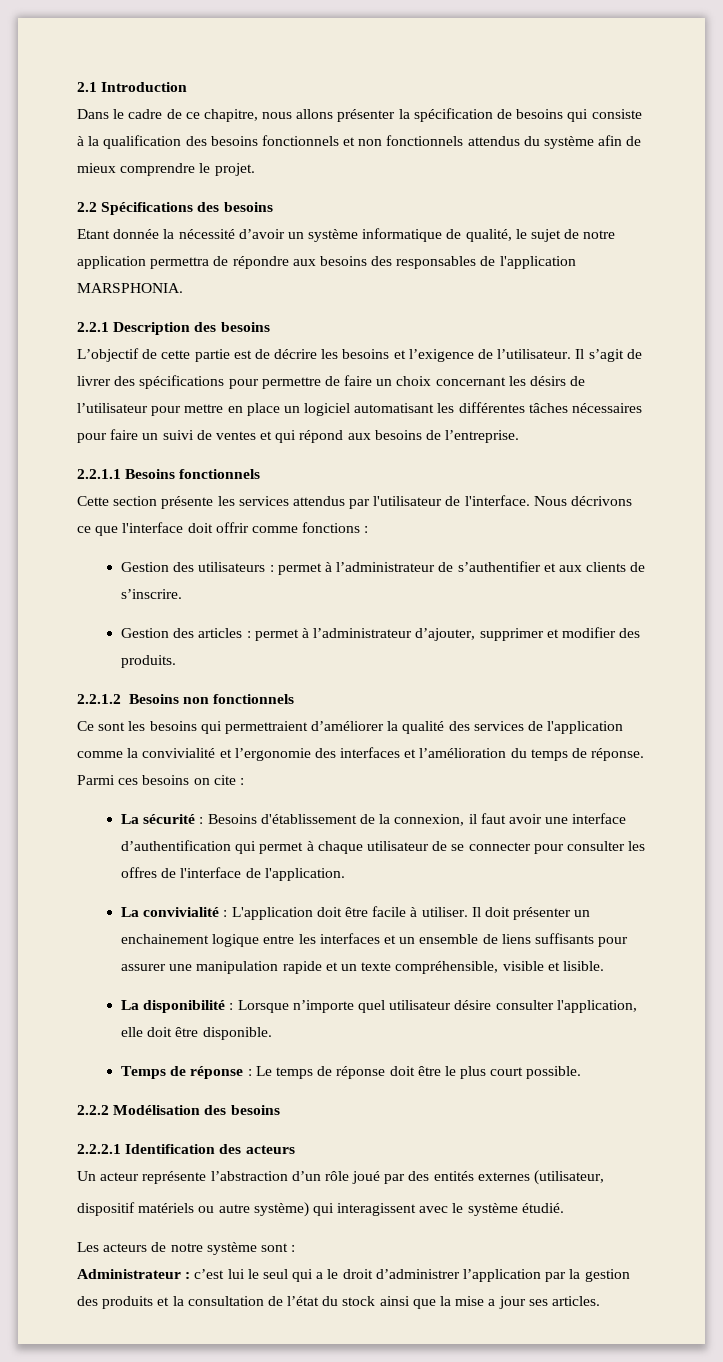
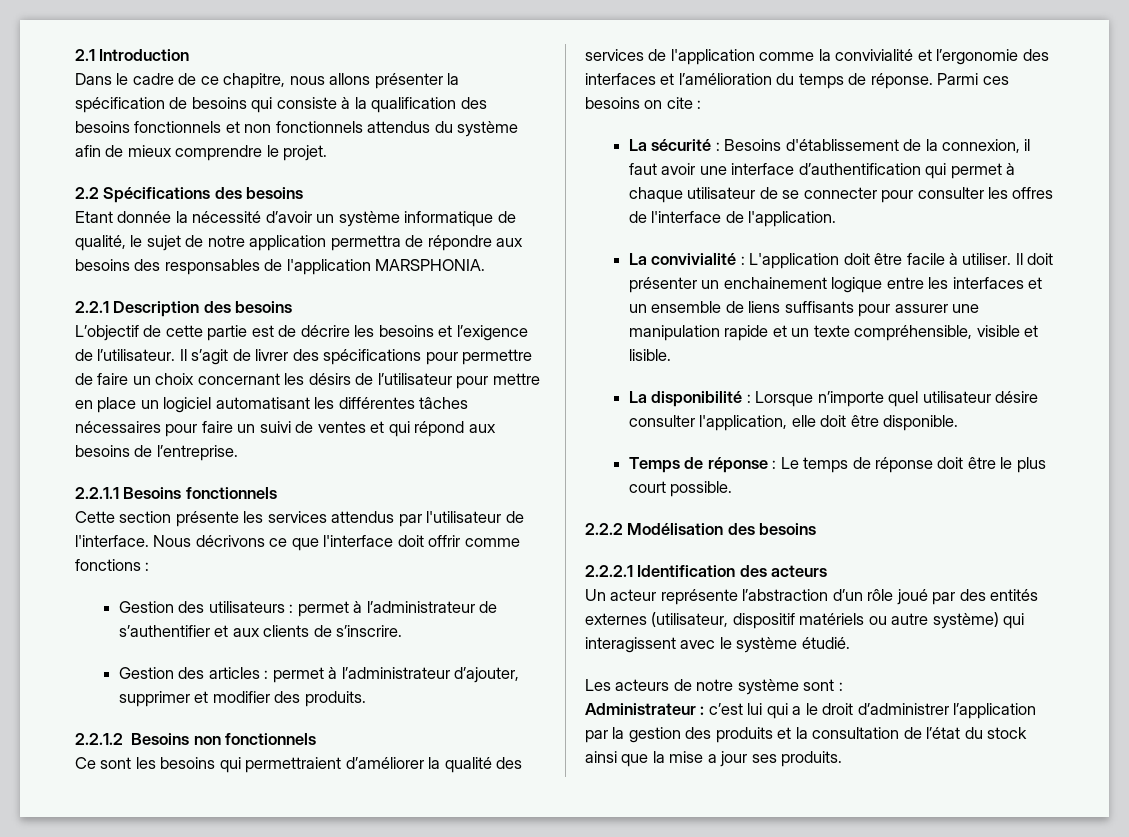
- Un acteur représente l’abstraction d’un rôle joué par des entités externes (utilisateur,
- dispositif matériels ou autre système) qui interagissent avec le système étudié.
+ Un acteur représente l’abstraction d’un rôle joué par des entités externes (utilisateur, dispositif matériels ou autre système) qui interagissent avec le système étudié.
- Administrateur : c’est lui le seul qui a le droit d’administrer l’application par la gestion des produits et la consultation de l’état du stock ainsi que la mise a jour ses articles.
+ Administrateur : c’est lui qui a le droit d’administrer l’application par la gestion des produits et la consultation de l’état du stock ainsi que la mise a jour ses produits.

